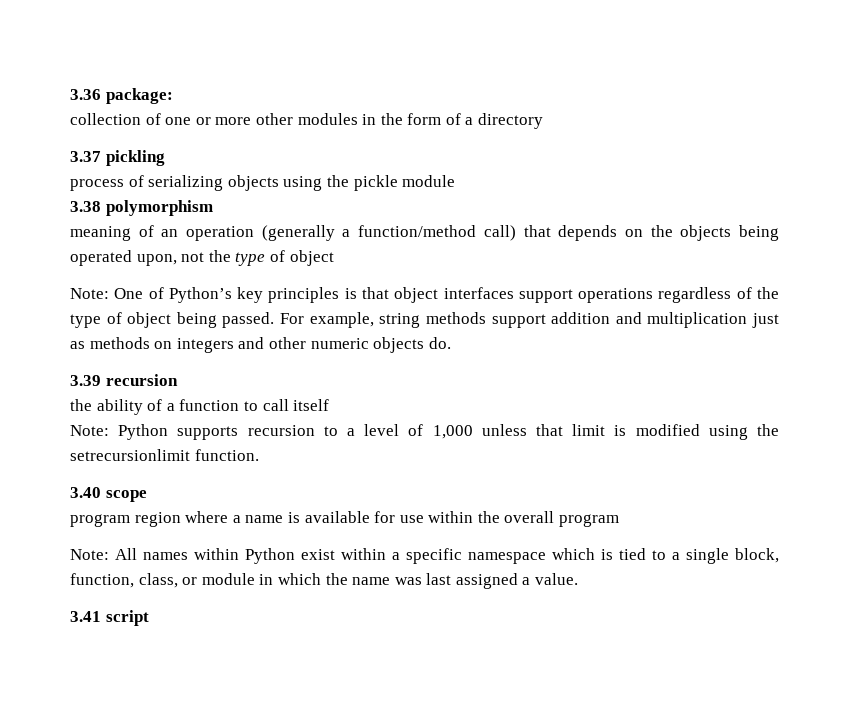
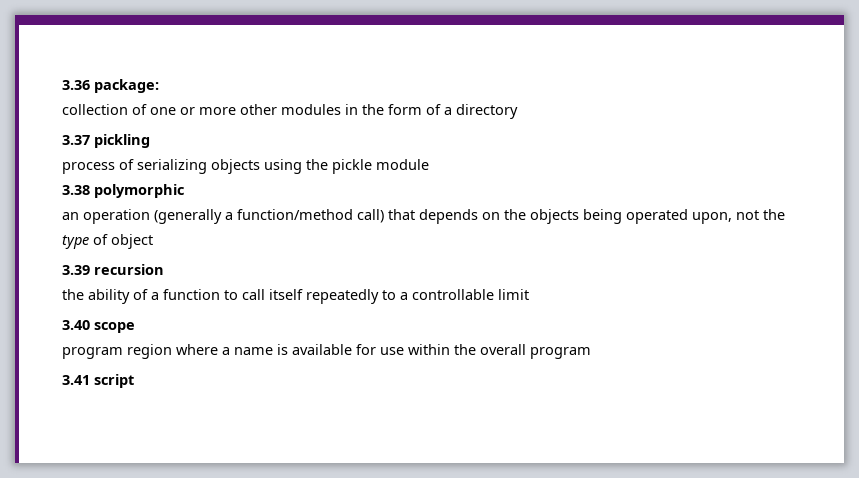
- 3.38 polymorphism
- meaning of an operation (generally a function/method call) that depends on the objects being operated upon, not the type of object
+ 3.38 polymorphic
+ an operation (generally a function/method call) that depends on the objects being operated upon, not the type of object
- Note: One of Python’s key principles is that object interfaces support operations regardless of the type of object being passed. For example, string methods support addition and multiplication just as methods on integers and other numeric objects do.
- the ability of a function to call itself
- Note: Python supports recursion to a level of 1,000 unless that limit is modified using the setrecursionlimit function.
+ the ability of a function to call itself repeatedly to a controllable limit
- Note: All names within Python exist within a specific namespace which is tied to a single block, function, class, or module in which the name was last assigned a value.

